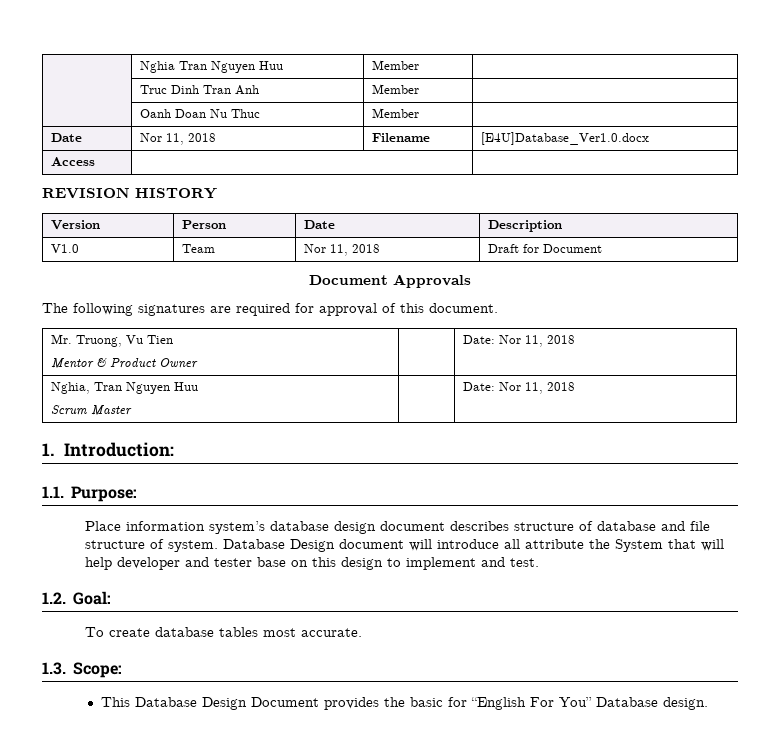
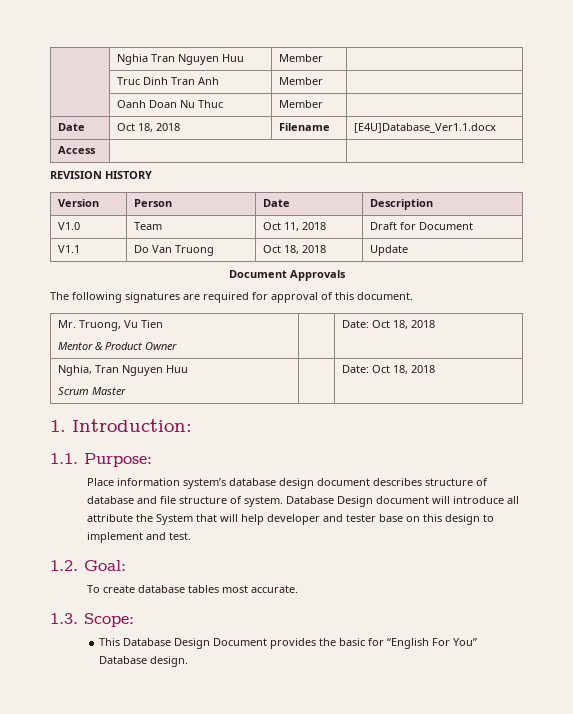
- Date | Nor 11, 2018 | Filename | [E4U]Database_Ver1.0.docx
+ Date | Oct 18, 2018 | Filename | [E4U]Database_Ver1.1.docx
- V1.0 | Team | Nor 11, 2018 | Draft for Document
+ V1.0 | Team | Oct 11, 2018 | Draft for Document
+ V1.1 | Do Van Truong | Oct 18, 2018 | Update
  Mr. Truong, Vu Tien
- Mentor & Product Owner | | Date: Nor 11, 2018
+ Mentor & Product Owner | | Date: Oct 18, 2018
  Nghia, Tran Nguyen Huu
- Scrum Master | | Date: Nor 11, 2018
+ Scrum Master | | Date: Oct 18, 2018

